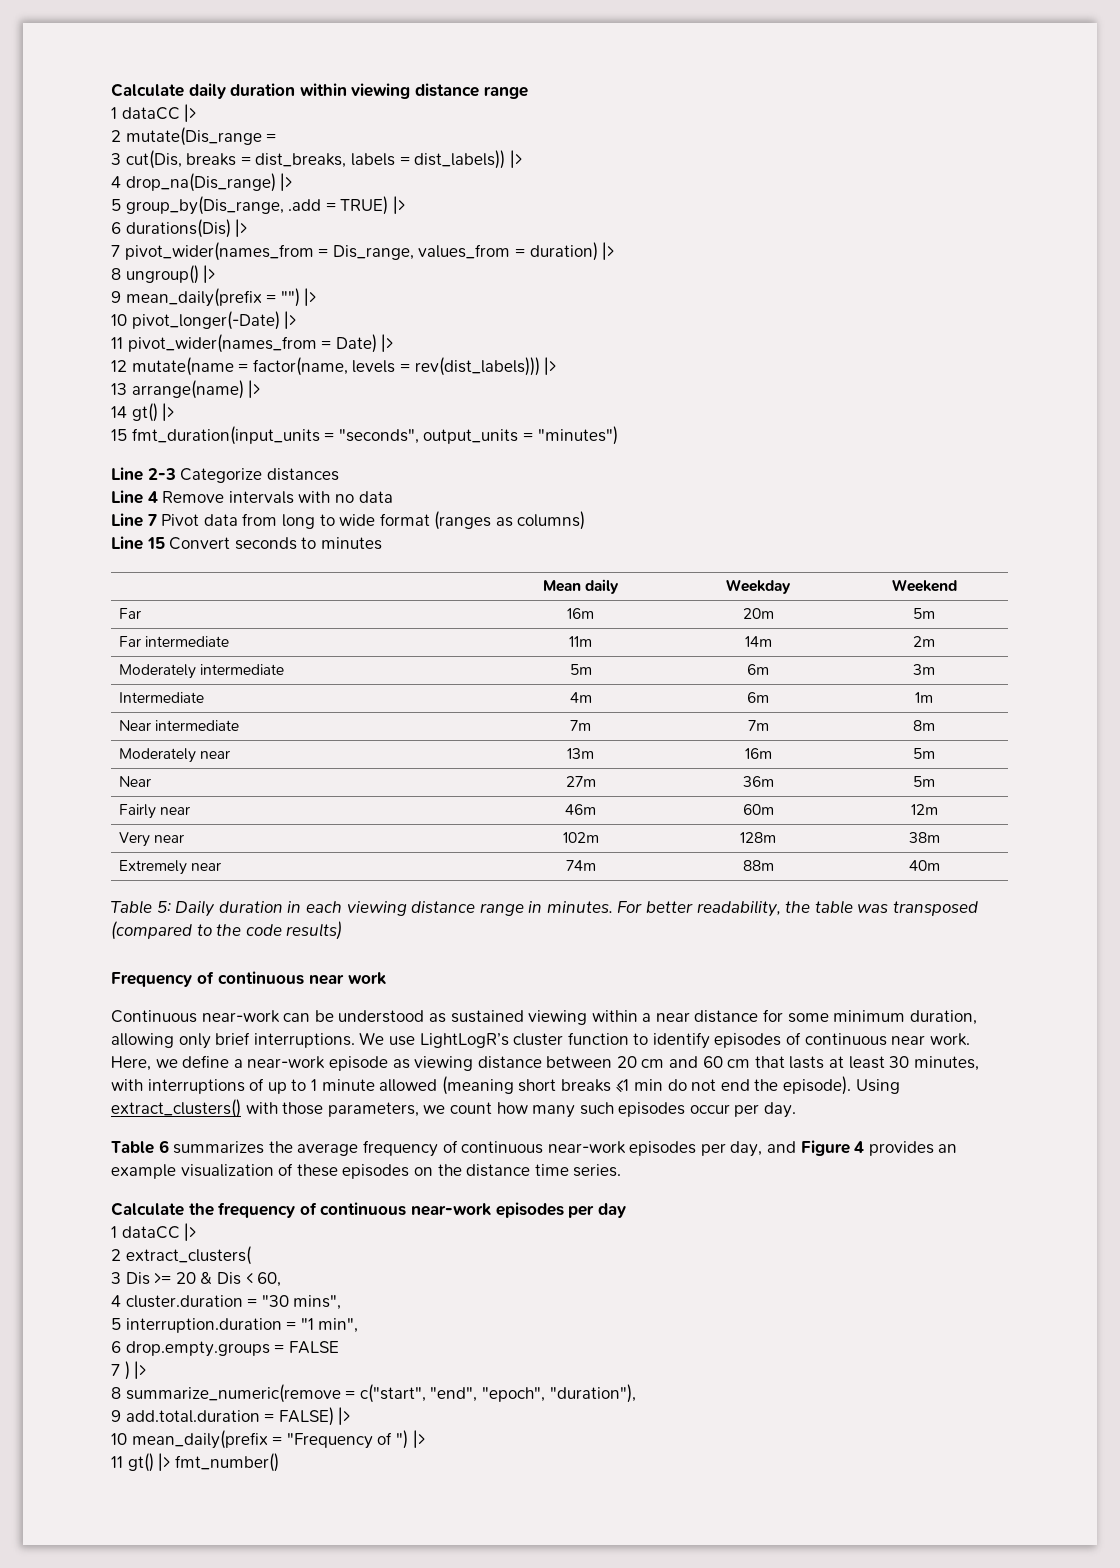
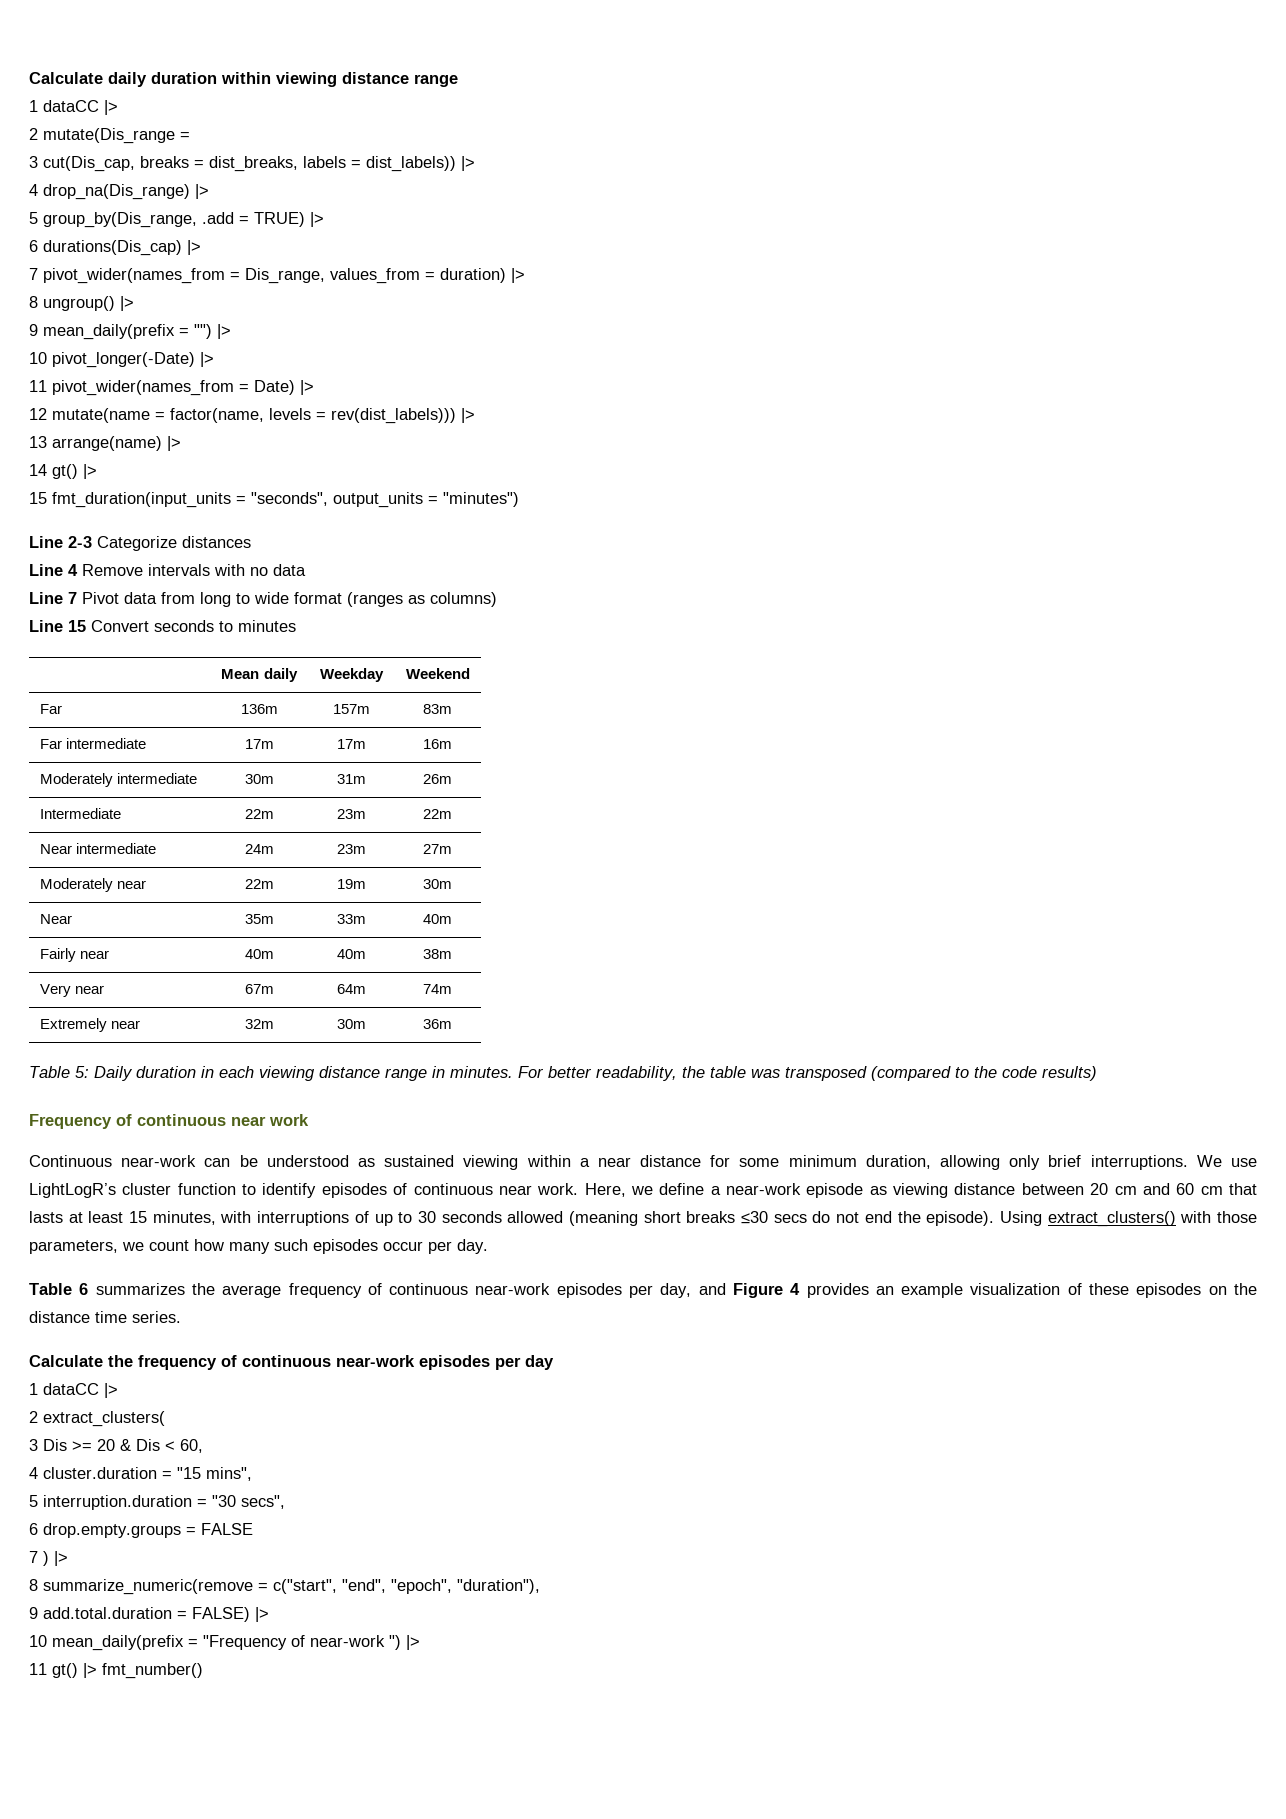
- 3 cut(Dis, breaks = dist_breaks, labels = dist_labels)) |>
+ 3 cut(Dis_cap, breaks = dist_breaks, labels = dist_labels)) |>
- 6 durations(Dis) |>
+ 6 durations(Dis_cap) |>
- Far | 16m | 20m | 5m
+ Far | 136m | 157m | 83m
- Far intermediate | 11m | 14m | 2m
+ Far intermediate | 17m | 17m | 16m
- Moderately intermediate | 5m | 6m | 3m
- Intermediate | 4m | 6m | 1m
+ Moderately intermediate | 30m | 31m | 26m
+ Intermediate | 22m | 23m | 22m
- Near intermediate | 7m | 7m | 8m
+ Near intermediate | 24m | 23m | 27m
- Moderately near | 13m | 16m | 5m
- Near | 27m | 36m | 5m
+ Moderately near | 22m | 19m | 30m
+ Near | 35m | 33m | 40m
- Fairly near | 46m | 60m | 12m
+ Fairly near | 40m | 40m | 38m
- Very near | 102m | 128m | 38m
+ Very near | 67m | 64m | 74m
- Extremely near | 74m | 88m | 40m
+ Extremely near | 32m | 30m | 36m
- Here, we define a near-work episode as viewing distance between 20 cm and 60 cm that lasts at least 30 minutes, with interruptions of up to 1 minute allowed (meaning short breaks ≤1 min do not end the episode).
+ Here, we define a near-work episode as viewing distance between 20 cm and 60 cm that lasts at least 15 minutes, with interruptions of up to 30 seconds allowed (meaning short breaks ≤30 secs do not end the episode).
- 4 cluster.duration = "30 mins",
+ 4 cluster.duration = "15 mins",
- 5 interruption.duration = "1 min",
+ 5 interruption.duration = "30 secs",
- 10 mean_daily(prefix = "Frequency of ") |>
+ 10 mean_daily(prefix = "Frequency of near-work ") |>

